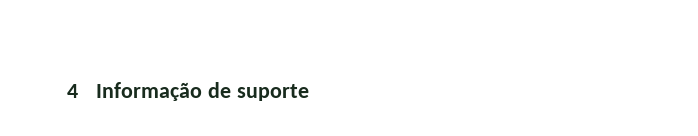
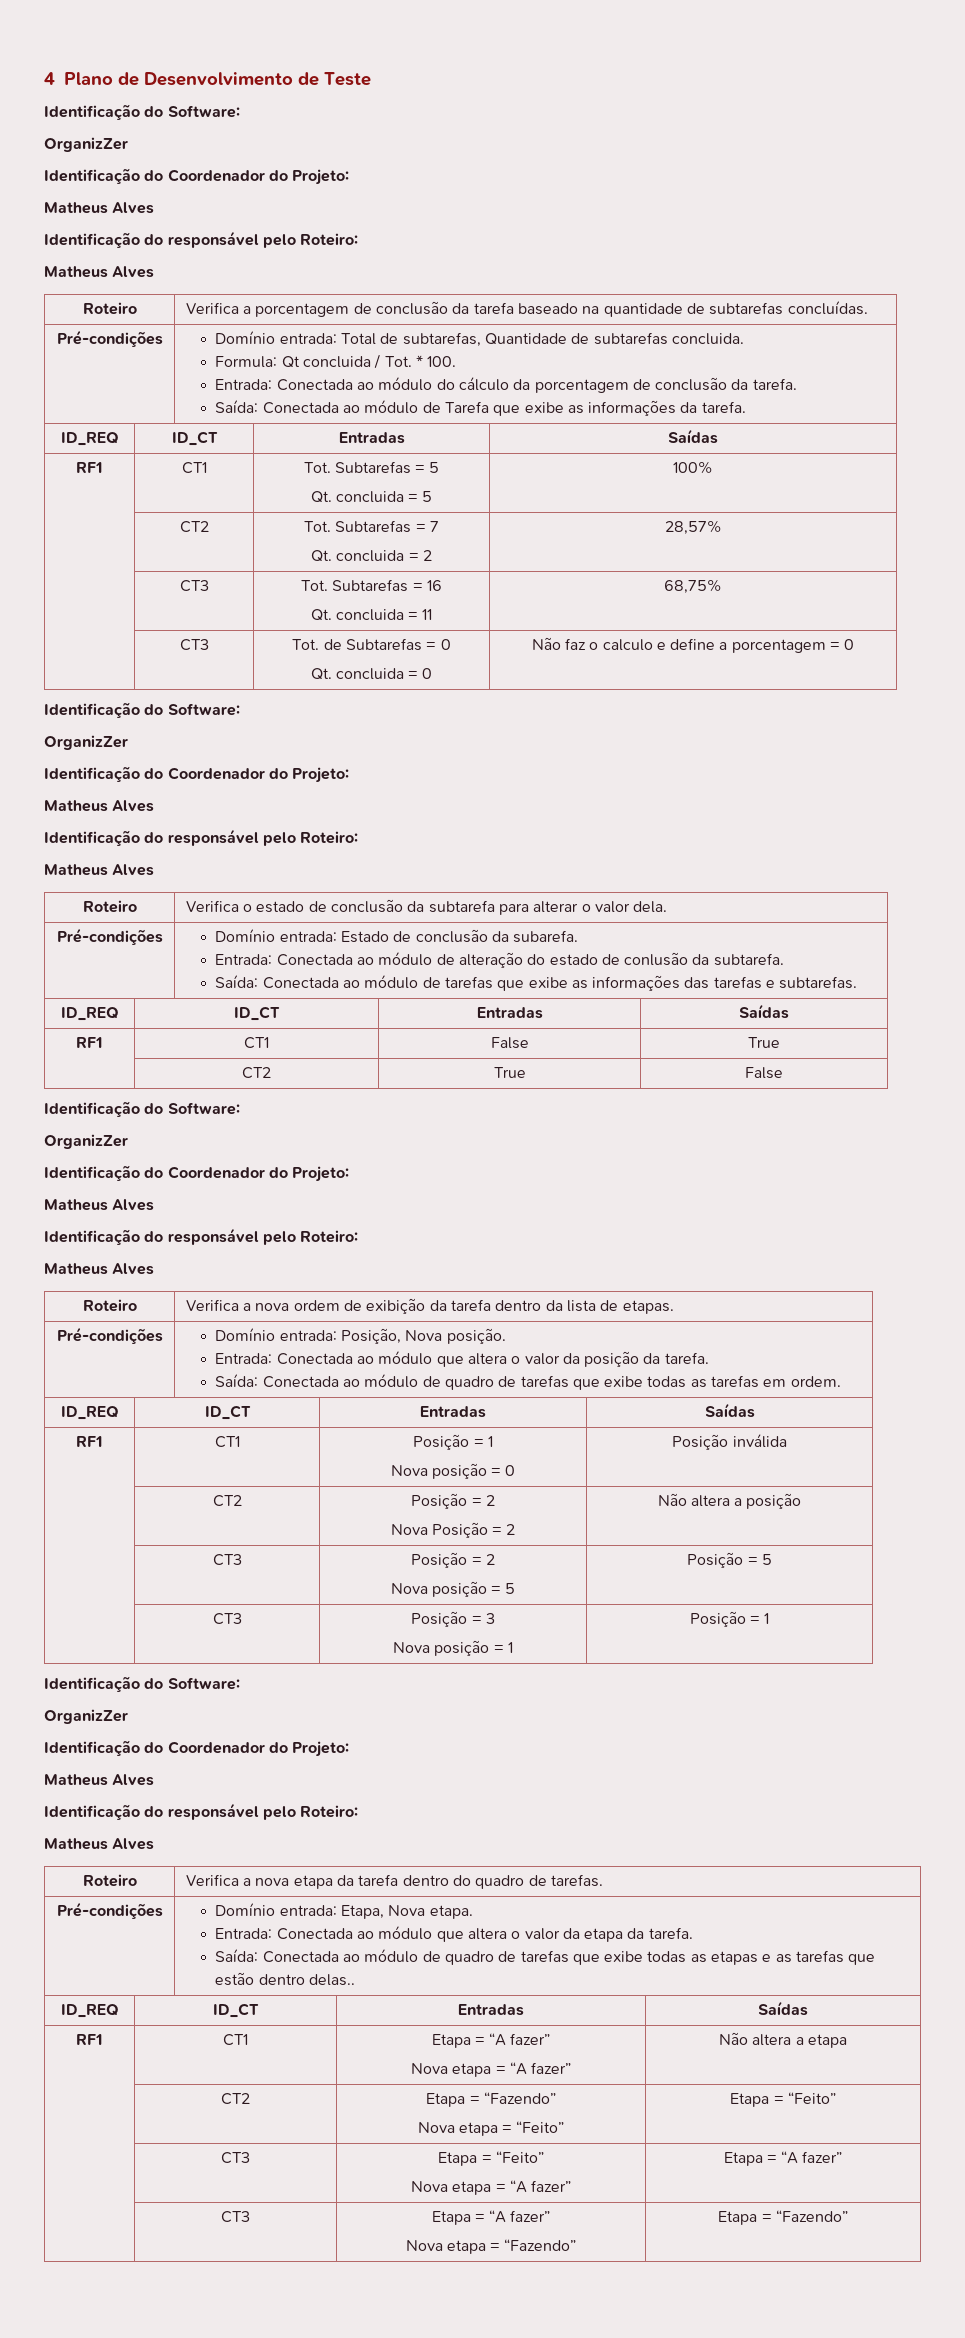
- 4 Informação de suporte
+ 4 Plano de Desenvolvimento de Teste
+ Identificação do Software:
+ OrganizZer
+ Identificação do Coordenador do Projeto:
+ Matheus Alves
+ Identificação do responsável pelo Roteiro:
+ Matheus Alves
+ Roteiro | Verifica a porcentagem de conclusão da tarefa baseado na quantidade de subtarefas concluídas.
+ Pré-condições | Domínio entrada: Total de subtarefas, Quantidade de subtarefas concluida.
+ Formula: Qt concluida / Tot. * 100.
+ Entrada: Conectada ao módulo do cálculo da porcentagem de conclusão da tarefa.
+ Saída: Conectada ao módulo de Tarefa que exibe as informações da tarefa.
+ ID_REQ | ID_CT | Entradas | Saídas
+ RF1 | CT1 | Tot. Subtarefas = 5
+ Qt. concluida = 5 | 100%
+ | CT2 | Tot. Subtarefas = 7
+ Qt. concluida = 2 | 28,57%
+ | CT3 | Tot. Subtarefas = 16
+ Qt. concluida = 11 | 68,75%
+ | CT3 | Tot. de Subtarefas = 0
+ Qt. concluida = 0 | Não faz o calculo e define a porcentagem = 0
+ Identificação do Software:
+ OrganizZer
+ Identificação do Coordenador do Projeto:
+ Matheus Alves
+ Identificação do responsável pelo Roteiro:
+ Matheus Alves
+ Roteiro | Verifica o estado de conclusão da subtarefa para alterar o valor dela.
+ Pré-condições | Domínio entrada: Estado de conclusão da subarefa.
+ Entrada: Conectada ao módulo de alteração do estado de conlusão da subtarefa.
+ Saída: Conectada ao módulo de tarefas que exibe as informações das tarefas e subtarefas.
+ ID_REQ | ID_CT | Entradas | Saídas
+ RF1 | CT1 | False | True
+ | CT2 | True | False
+ Identificação do Software:
+ OrganizZer
+ Identificação do Coordenador do Projeto:
+ Matheus Alves
+ Identificação do responsável pelo Roteiro:
+ Matheus Alves
+ Roteiro | Verifica a nova ordem de exibição da tarefa dentro da lista de etapas.
+ Pré-condições | Domínio entrada: Posição, Nova posição.
+ Entrada: Conectada ao módulo que altera o valor da posição da tarefa.
+ Saída: Conectada ao módulo de quadro de tarefas que exibe todas as tarefas em ordem.
+ ID_REQ | ID_CT | Entradas | Saídas
+ RF1 | CT1 | Posição = 1
+ Nova posição = 0 | Posição inválida
+ | CT2 | Posição = 2
+ Nova Posição = 2 | Não altera a posição
+ | CT3 | Posição = 2
+ Nova posição = 5 | Posição = 5
+ | CT3 | Posição = 3
+ Nova posição = 1 | Posição = 1
+ Identificação do Software:
+ OrganizZer
+ Identificação do Coordenador do Projeto:
+ Matheus Alves
+ Identificação do responsável pelo Roteiro:
+ Matheus Alves
+ Roteiro | Verifica a nova etapa da tarefa dentro do quadro de tarefas.
+ Pré-condições | Domínio entrada: Etapa, Nova etapa.
+ Entrada: Conectada ao módulo que altera o valor da etapa da tarefa.
+ Saída: Conectada ao módulo de quadro de tarefas que exibe todas as etapas e as tarefas que estão dentro delas..
+ ID_REQ | ID_CT | Entradas | Saídas
+ RF1 | CT1 | Etapa = “A fazer”
+ Nova etapa = “A fazer” | Não altera a etapa
+ | CT2 | Etapa = “Fazendo”
+ Nova etapa = “Feito” | Etapa = “Feito”
+ | CT3 | Etapa = “Feito”
+ Nova etapa = “A fazer” | Etapa = “A fazer”
+ | CT3 | Etapa = “A fazer”
+ Nova etapa = “Fazendo” | Etapa = “Fazendo”

